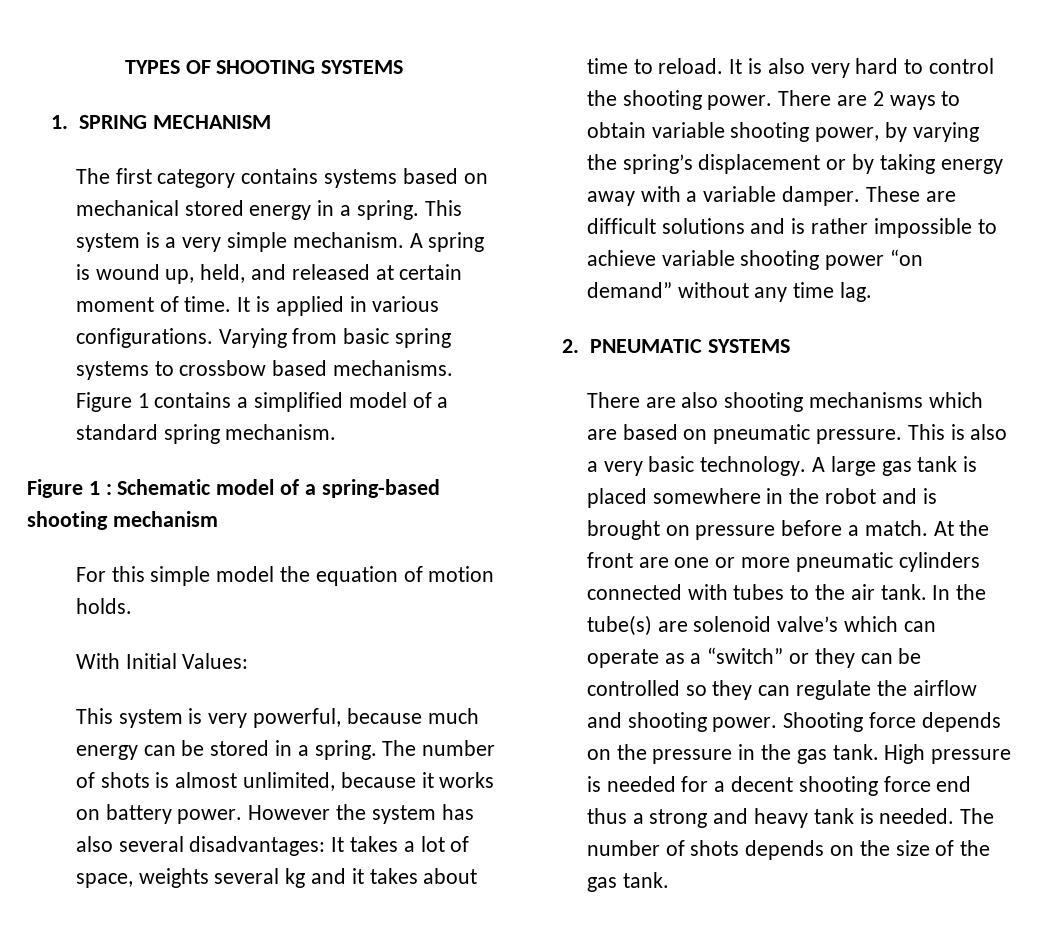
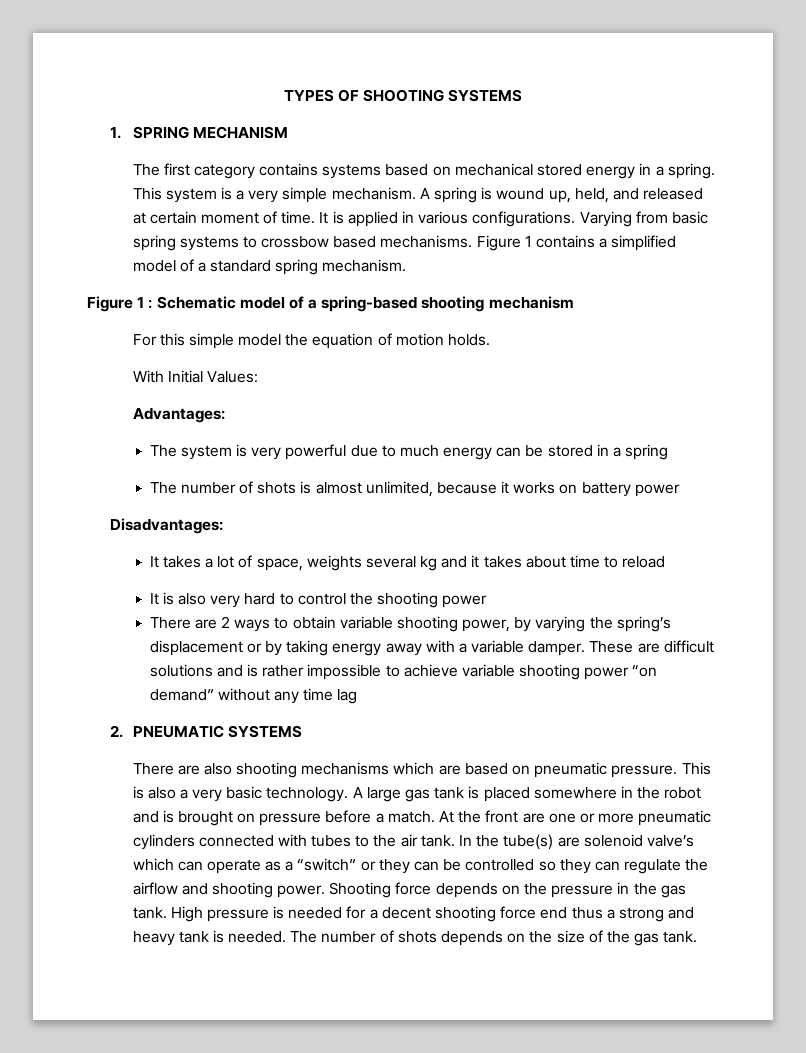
- This system is very powerful, because much energy can be stored in a spring. The number of shots is almost unlimited, because it works on battery power. However the system has also several disadvantages: It takes a lot of space, weights several kg and it takes about time to reload. It is also very hard to control the shooting power. There are 2 ways to obtain variable shooting power, by varying the spring’s displacement or by taking energy away with a variable damper.
+ Advantages:
+ The system is very powerful due to much energy can be stored in a spring
+ The number of shots is almost unlimited, because it works on battery power
+ Disadvantages:
+ It takes a lot of space, weights several kg and it takes about time to reload
+ It is also very hard to control the shooting power
+ There are 2 ways to obtain variable shooting power, by varying the spring’s displacement or by taking energy away with a variable damper.
- These are difficult solutions and is rather impossible to achieve variable shooting power “on demand” without any time lag.
+ These are difficult solutions and is rather impossible to achieve variable shooting power “on demand” without any time lag

